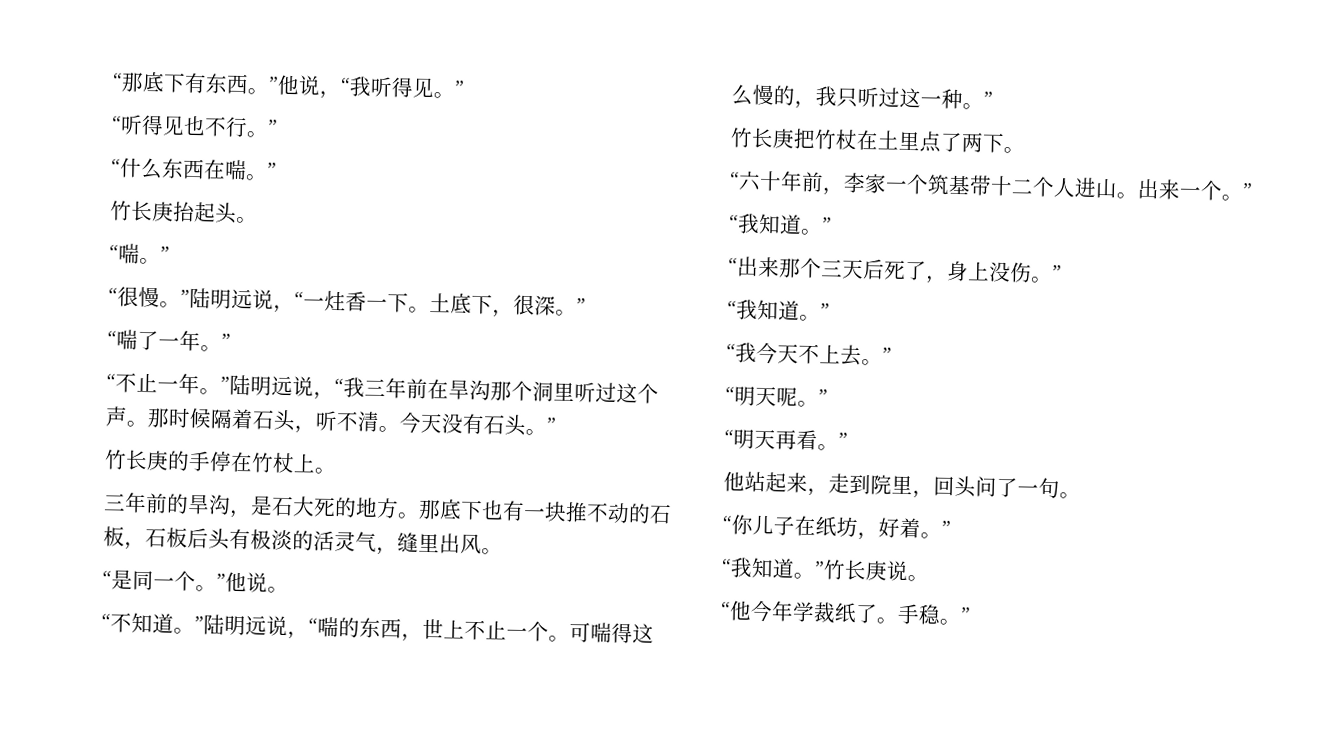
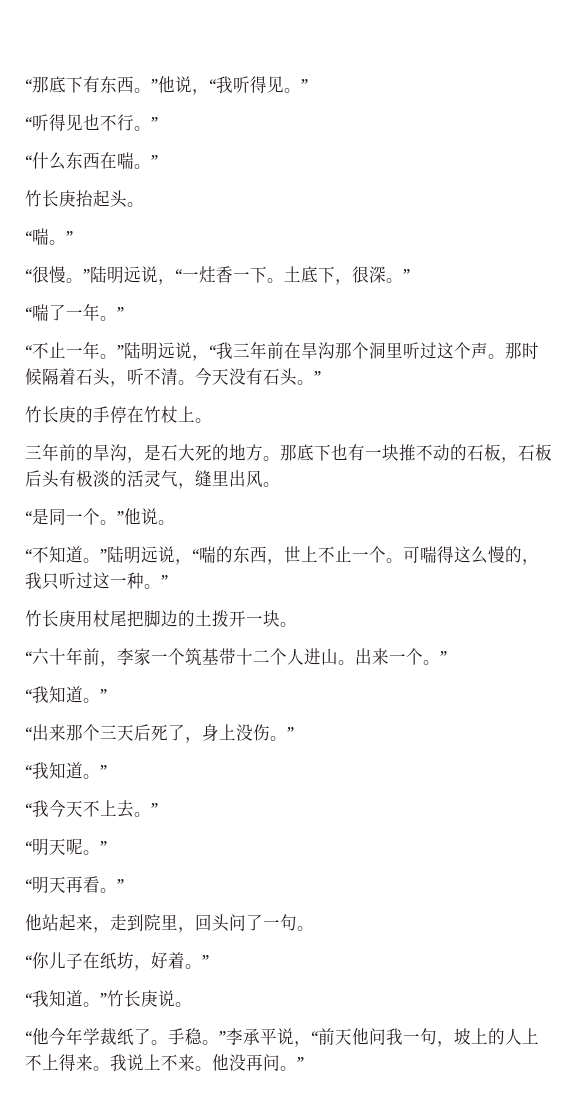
- 竹长庚把竹杖在土里点了两下。
+ 竹长庚用杖尾把脚边的土拨开一块。
- 手稳。”
+ 手稳。”李承平说，“前天他问我一句，坡上的人上不上得来。我说上不来。他没再问。”

